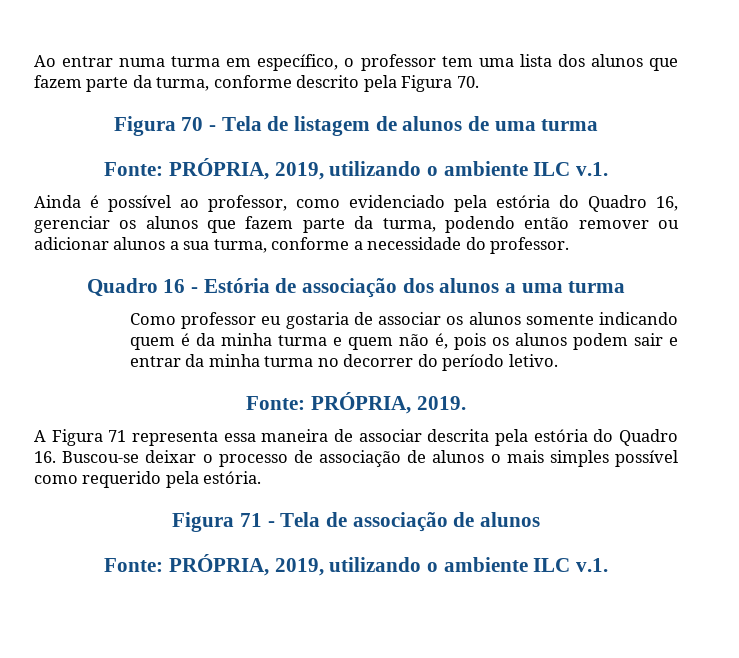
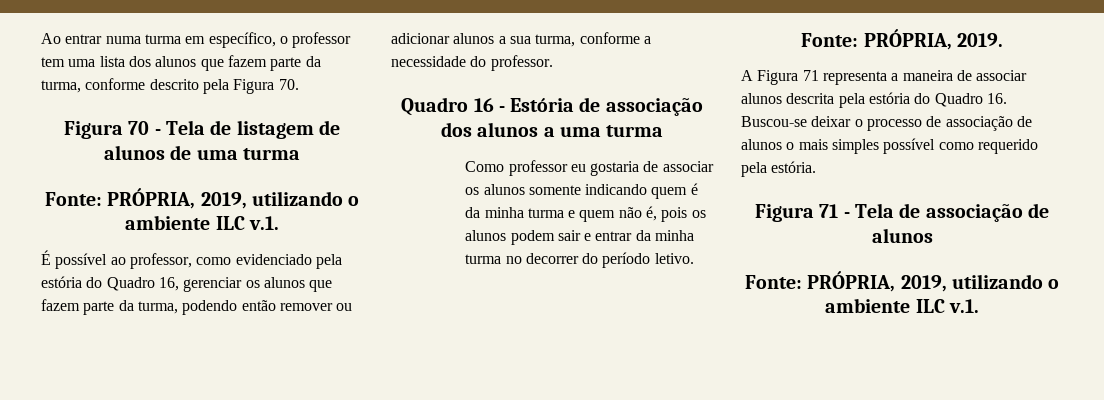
- Ainda é possível ao professor, como evidenciado pela estória do Quadro 16, gerenciar os alunos que fazem parte da turma, podendo então remover ou adicionar alunos a sua turma, conforme a necessidade do professor.
+ É possível ao professor, como evidenciado pela estória do Quadro 16, gerenciar os alunos que fazem parte da turma, podendo então remover ou adicionar alunos a sua turma, conforme a necessidade do professor.
- A Figura 71 representa essa maneira de associar descrita pela estória do Quadro 16. Buscou-se deixar o processo de associação de alunos o mais simples possível como requerido pela estória.
+ A Figura 71 representa a maneira de associar alunos descrita pela estória do Quadro 16. Buscou-se deixar o processo de associação de alunos o mais simples possível como requerido pela estória.

